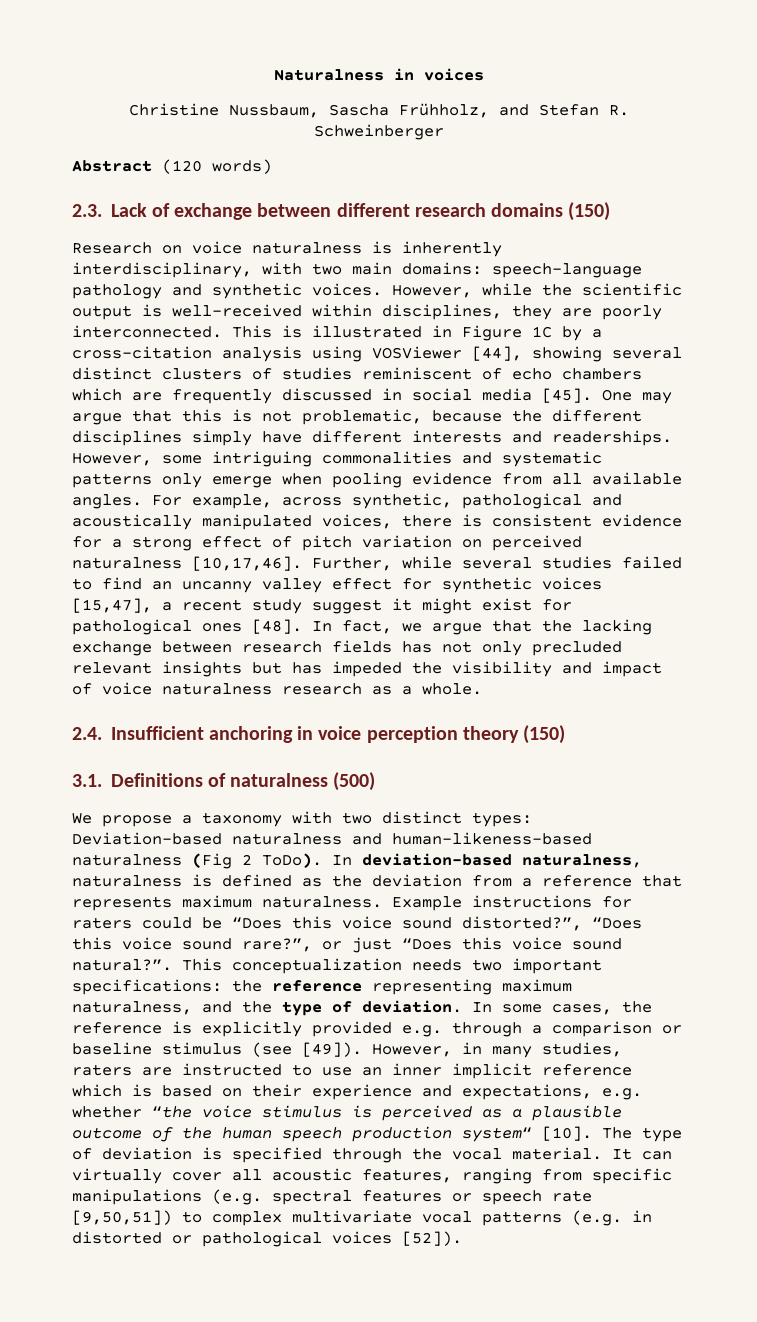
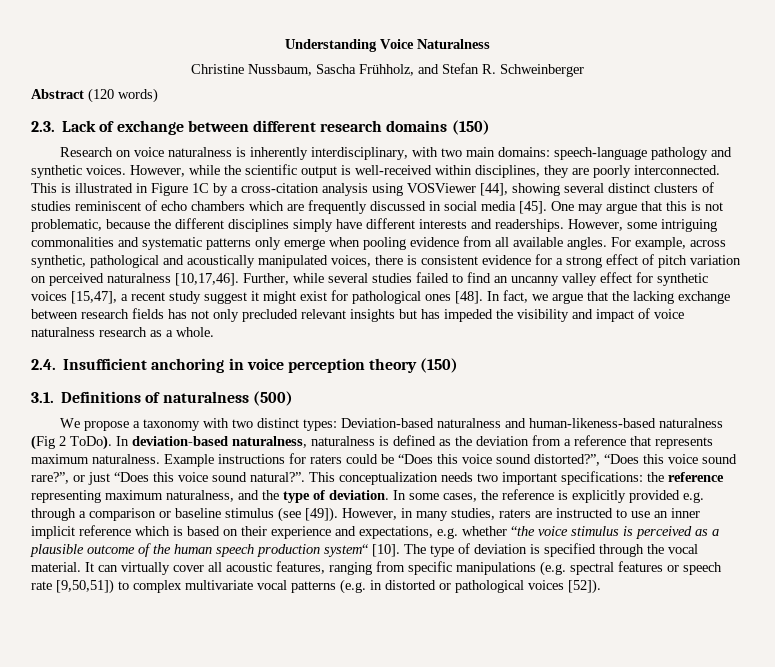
- Naturalness in voices
+ Understanding Voice Naturalness

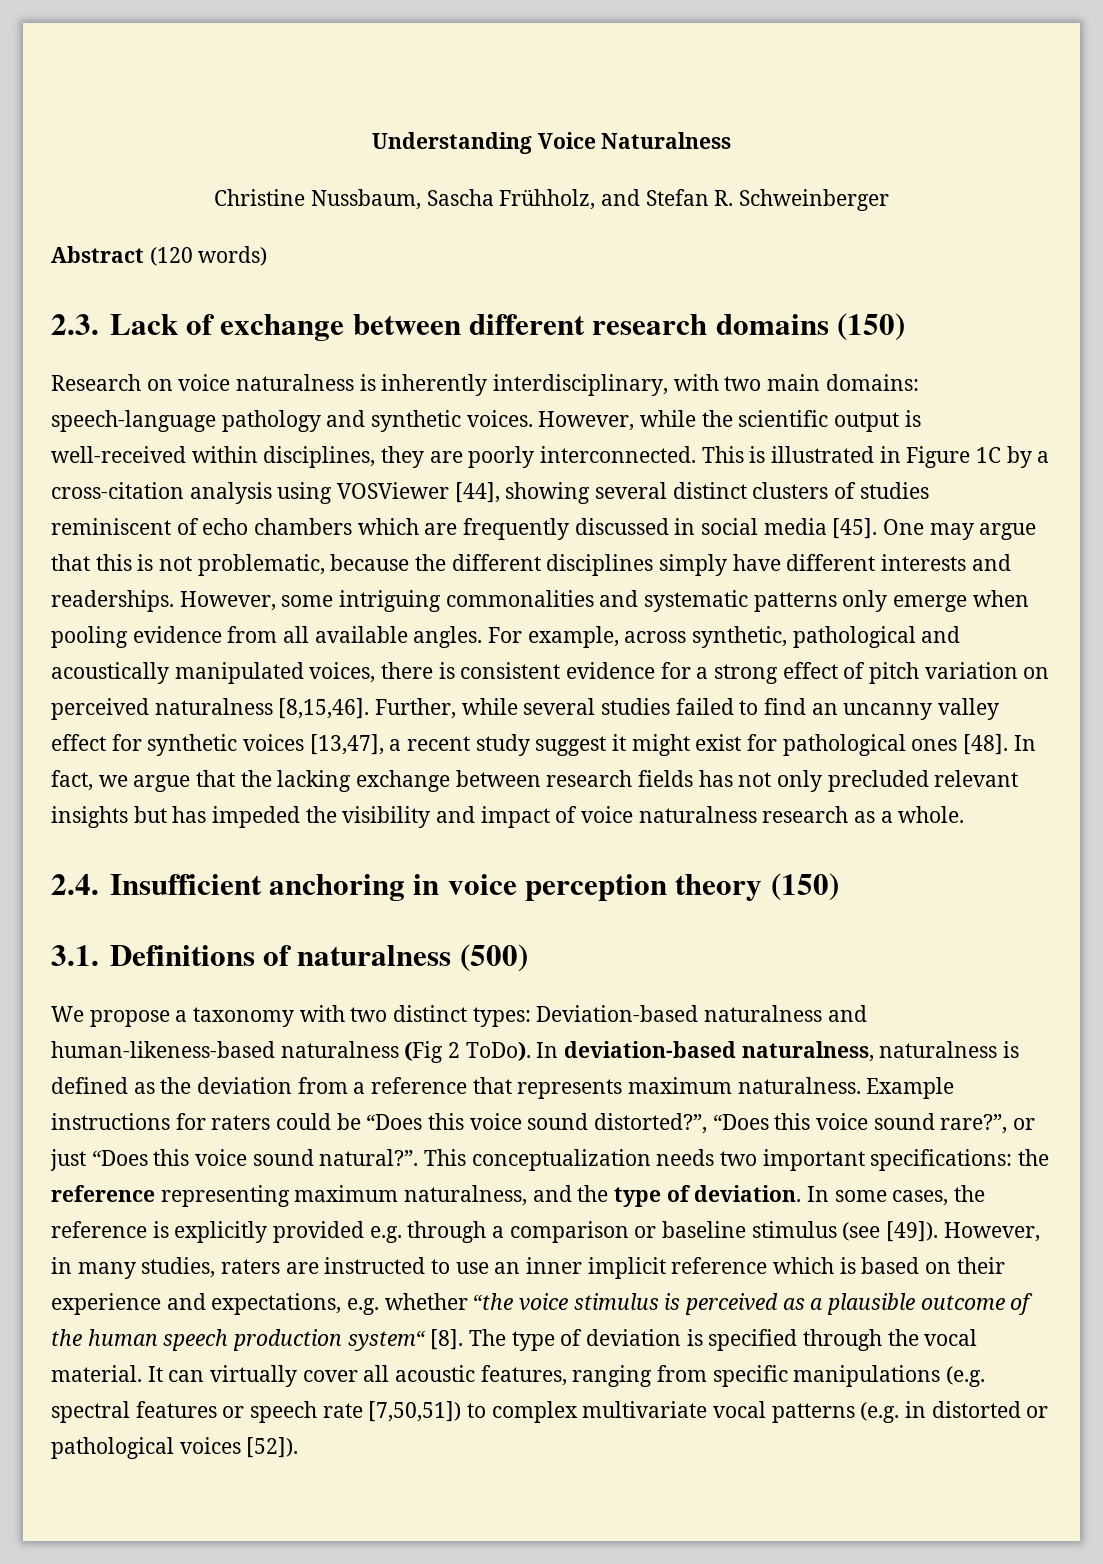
- For example, across synthetic, pathological and acoustically manipulated voices, there is consistent evidence for a strong effect of pitch variation on perceived naturalness [10,17,46].
+ For example, across synthetic, pathological and acoustically manipulated voices, there is consistent evidence for a strong effect of pitch variation on perceived naturalness [8,15,46].
- Further, while several studies failed to find an uncanny valley effect for synthetic voices [15,47], a recent study suggest it might exist for pathological ones [48].
+ Further, while several studies failed to find an uncanny valley effect for synthetic voices [13,47], a recent study suggest it might exist for pathological ones [48].
- However, in many studies, raters are instructed to use an inner implicit reference which is based on their experience and expectations, e.g. whether “the voice stimulus is perceived as a plausible outcome of the human speech production system“ [10].
+ However, in many studies, raters are instructed to use an inner implicit reference which is based on their experience and expectations, e.g. whether “the voice stimulus is perceived as a plausible outcome of the human speech production system“ [8].
- It can virtually cover all acoustic features, ranging from specific manipulations (e.g. spectral features or speech rate [9,50,51]) to complex multivariate vocal patterns (e.g. in distorted or pathological voices [52]).
+ It can virtually cover all acoustic features, ranging from specific manipulations (e.g. spectral features or speech rate [7,50,51]) to complex multivariate vocal patterns (e.g. in distorted or pathological voices [52]).

